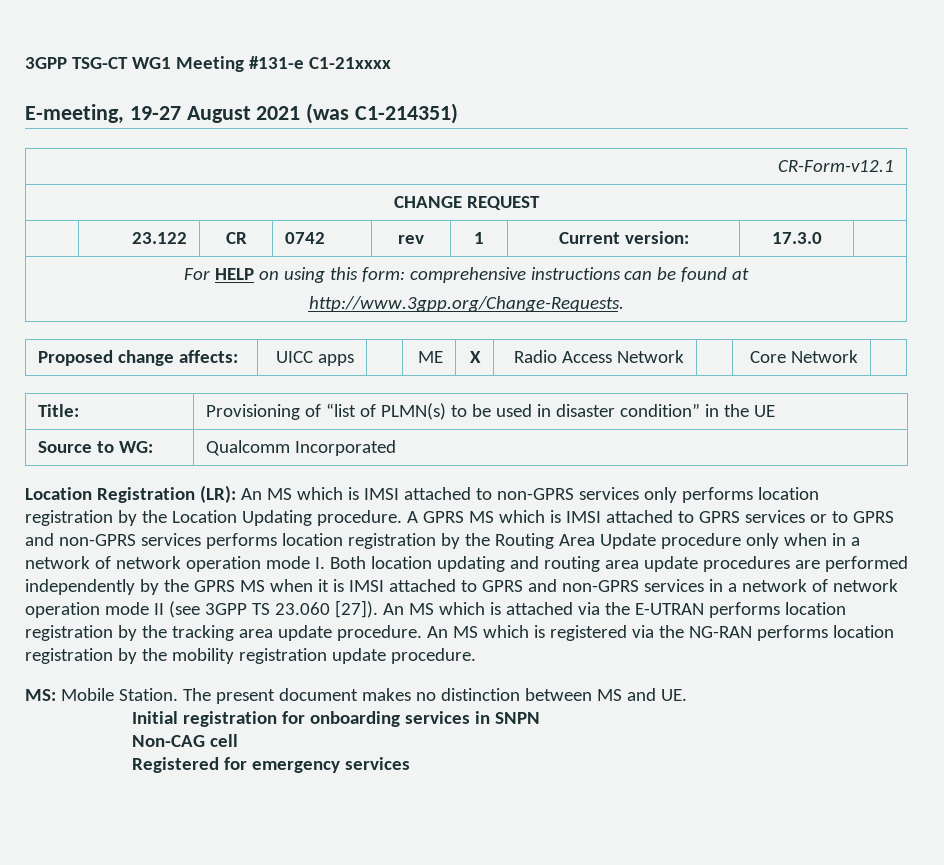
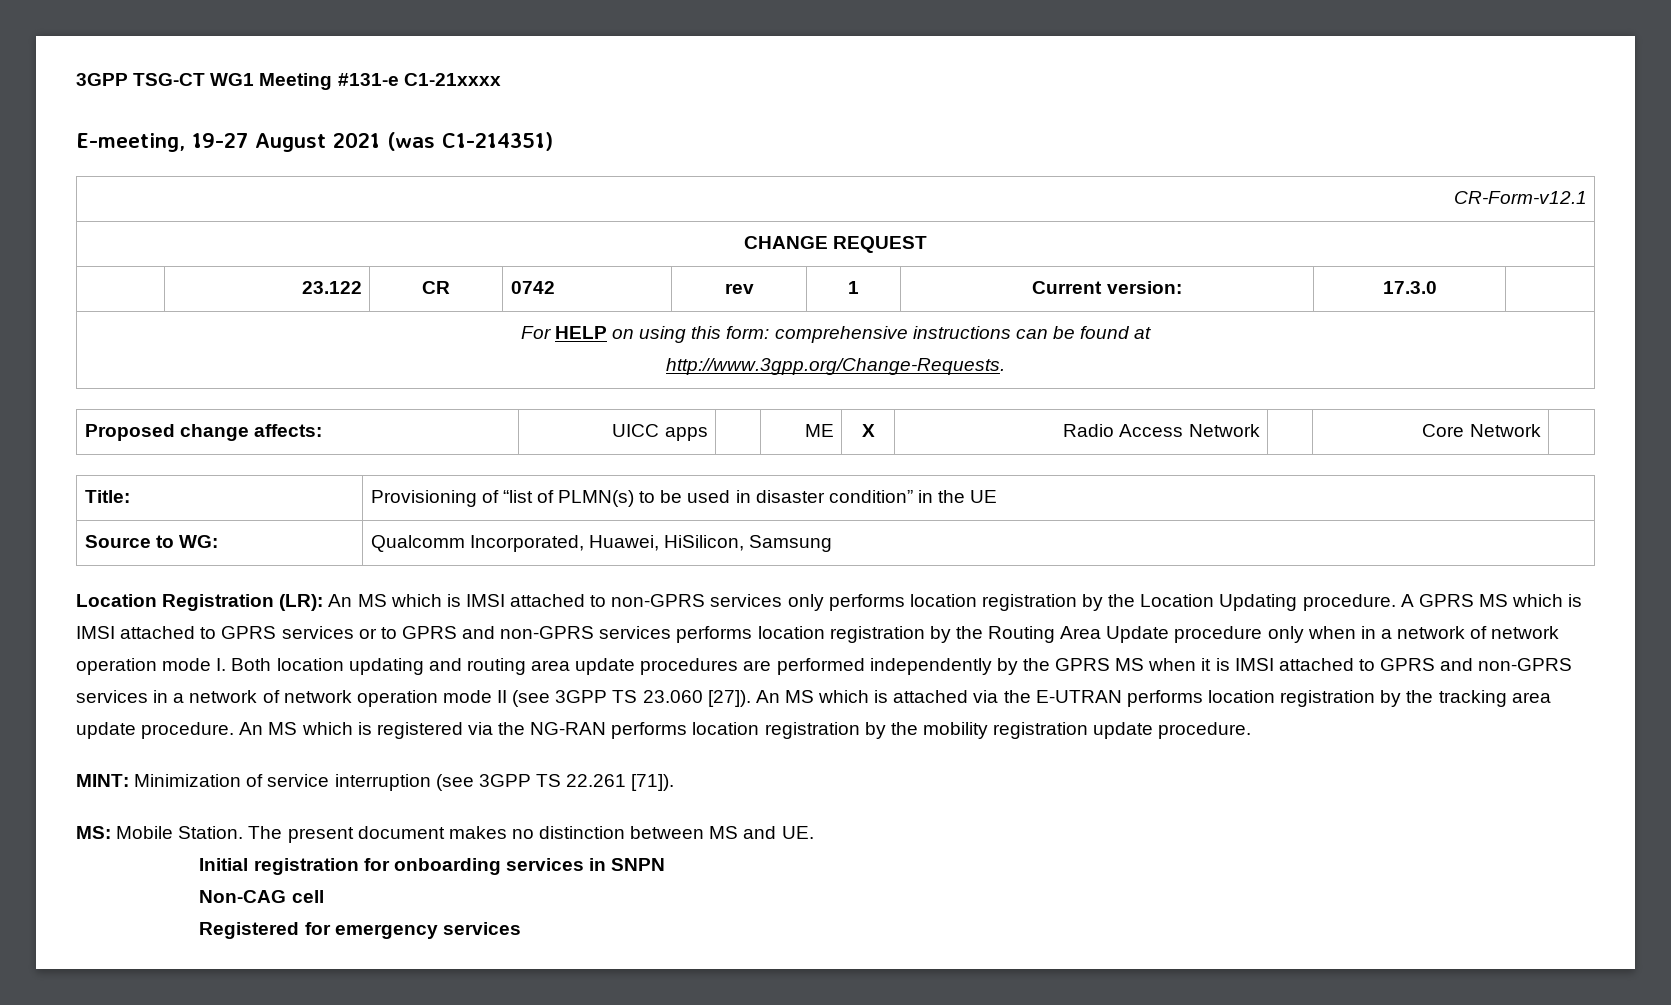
- Source to WG: | Qualcomm Incorporated
+ Source to WG: | Qualcomm Incorporated, Huawei, HiSilicon, Samsung
+ MINT: Minimization of service interruption (see 3GPP TS 22.261 [71]).

